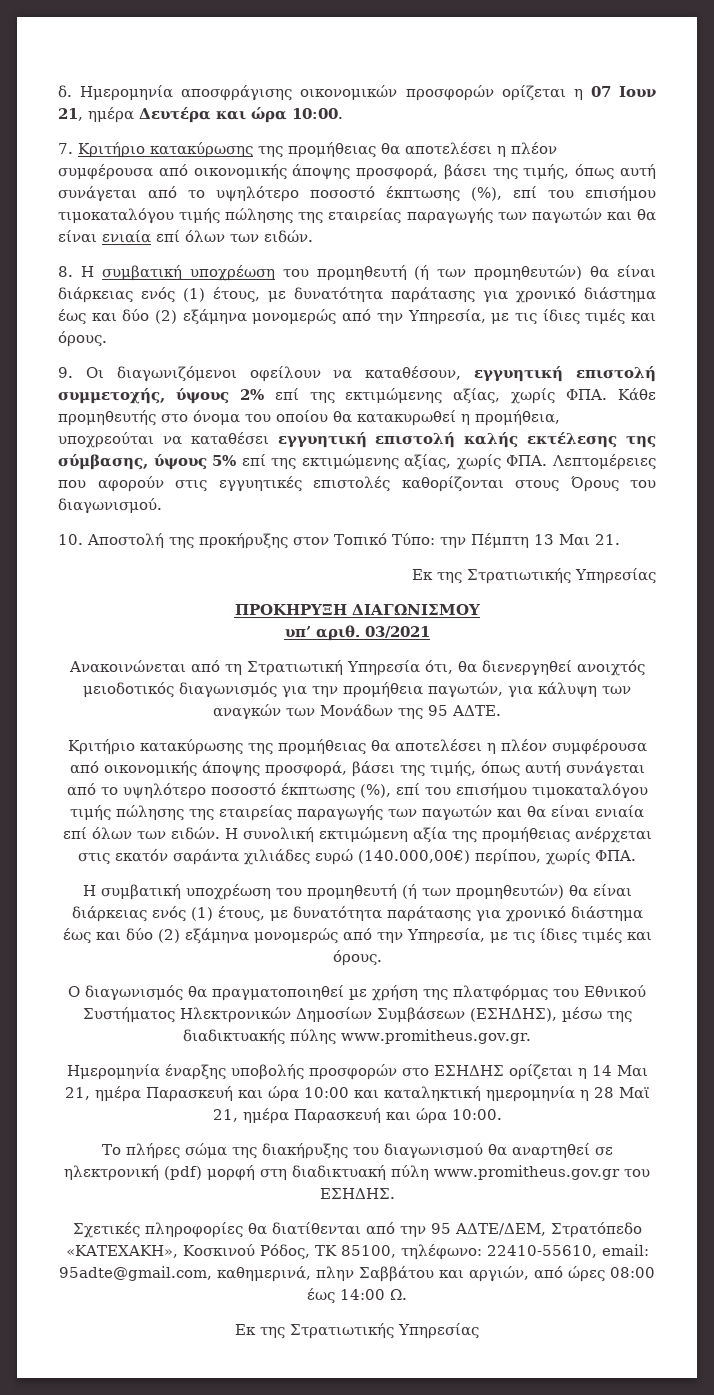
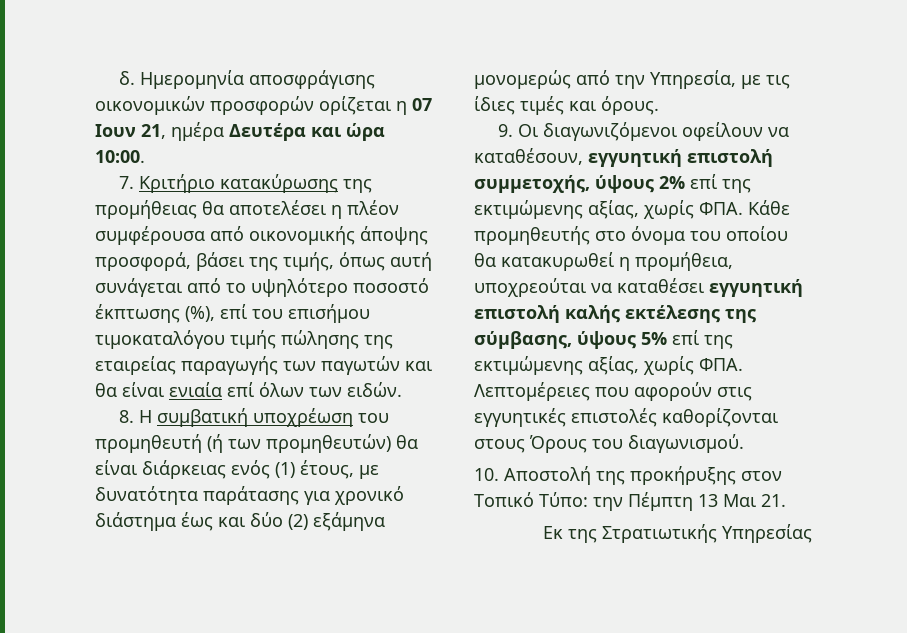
- ΠΡΟΚΗΡΥΞΗ ΔΙΑΓΩΝΙΣΜΟΥ
- υπ’ αριθ. 03/2021
- Ανακοινώνεται από τη Στρατιωτική Υπηρεσία ότι, θα διενεργηθεί ανοιχτός μειοδοτικός διαγωνισμός για την προμήθεια παγωτών, για κάλυψη των αναγκών των Μονάδων της 95 ΑΔΤΕ.
- Κριτήριο κατακύρωσης της προμήθειας θα αποτελέσει η πλέον συμφέρουσα από οικονομικής άποψης προσφορά, βάσει της τιμής, όπως αυτή συνάγεται από το υψηλότερο ποσοστό έκπτωσης (%), επί του επισήμου τιμοκαταλόγου τιμής πώλησης της εταιρείας παραγωγής των παγωτών και θα είναι ενιαία επί όλων των ειδών. Η συνολική εκτιμώμενη αξία της προμήθειας ανέρχεται στις εκατόν σαράντα χιλιάδες ευρώ (140.000,00€) περίπου, χωρίς ΦΠΑ.
- Η συμβατική υποχρέωση του προμηθευτή (ή των προμηθευτών) θα είναι διάρκειας ενός (1) έτους, με δυνατότητα παράτασης για χρονικό διάστημα έως και δύο (2) εξάμηνα μονομερώς από την Υπηρεσία, με τις ίδιες τιμές και όρους.
- Ο διαγωνισμός θα πραγματοποιηθεί µε χρήση της πλατφόρμας του Εθνικού Συστήματος Ηλεκτρονικών Δημοσίων Συμβάσεων (ΕΣΗΔΗΣ), µέσω της διαδικτυακής πύλης www.promitheus.gov.gr.
- Ημερομηνία έναρξης υποβολής προσφορών στο ΕΣΗΔΗΣ ορίζεται η 14 Μαι 21, ημέρα Παρασκευή και ώρα 10:00 και καταληκτική ημερομηνία η 28 Μαϊ 21, ημέρα Παρασκευή και ώρα 10:00.
- Το πλήρες σώμα της διακήρυξης του διαγωνισμού θα αναρτηθεί σε ηλεκτρονική (pdf) μορφή στη διαδικτυακή πύλη www.promitheus.gov.gr του ΕΣΗΔΗΣ.
- Σχετικές πληροφορίες θα διατίθενται από την 95 ΑΔΤΕ/ΔΕΜ, Στρατόπεδο «ΚΑΤΕΧΑΚΗ», Κοσκινού Ρόδος, ΤΚ 85100, τηλέφωνο: 22410-55610, email: 95adte@gmail.com, καθημερινά, πλην Σαββάτου και αργιών, από ώρες 08:00 έως 14:00 Ω.
- Εκ της Στρατιωτικής Υπηρεσίας

